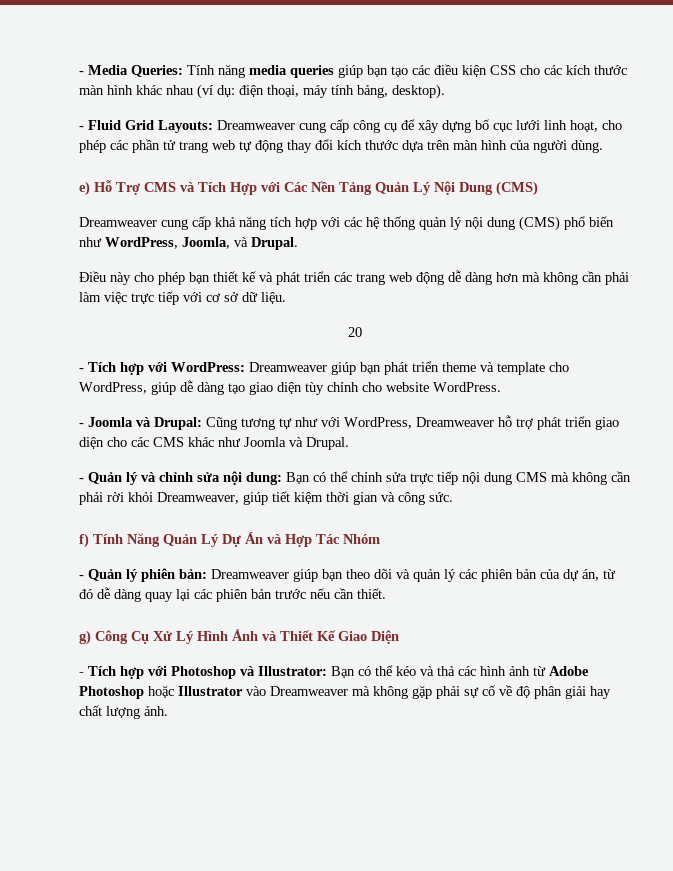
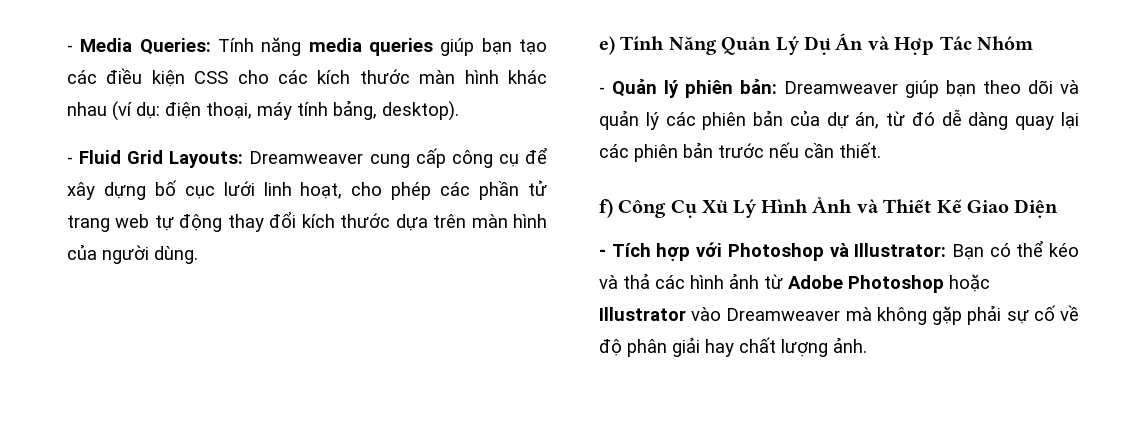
- e) Hỗ Trợ CMS và Tích Hợp với Các Nền Tảng Quản Lý Nội Dung (CMS)
- Dreamweaver cung cấp khả năng tích hợp với các hệ thống quản lý nội dung (CMS) phổ biến như WordPress, Joomla, và Drupal.
- Điều này cho phép bạn thiết kế và phát triển các trang web động dễ dàng hơn mà không cần phải làm việc trực tiếp với cơ sở dữ liệu.
- 20
- - Tích hợp với WordPress: Dreamweaver giúp bạn phát triển theme và template cho WordPress, giúp dễ dàng tạo giao diện tùy chỉnh cho website WordPress.
- - Joomla và Drupal: Cũng tương tự như với WordPress, Dreamweaver hỗ trợ phát triển giao diện cho các CMS khác như Joomla và Drupal.
- - Quản lý và chỉnh sửa nội dung: Bạn có thể chỉnh sửa trực tiếp nội dung CMS mà không cần phải rời khỏi Dreamweaver, giúp tiết kiệm thời gian và công sức.
- f) Tính Năng Quản Lý Dự Án và Hợp Tác Nhóm
+ e) Tính Năng Quản Lý Dự Án và Hợp Tác Nhóm
- g) Công Cụ Xử Lý Hình Ảnh và Thiết Kế Giao Diện
+ f) Công Cụ Xử Lý Hình Ảnh và Thiết Kế Giao Diện

